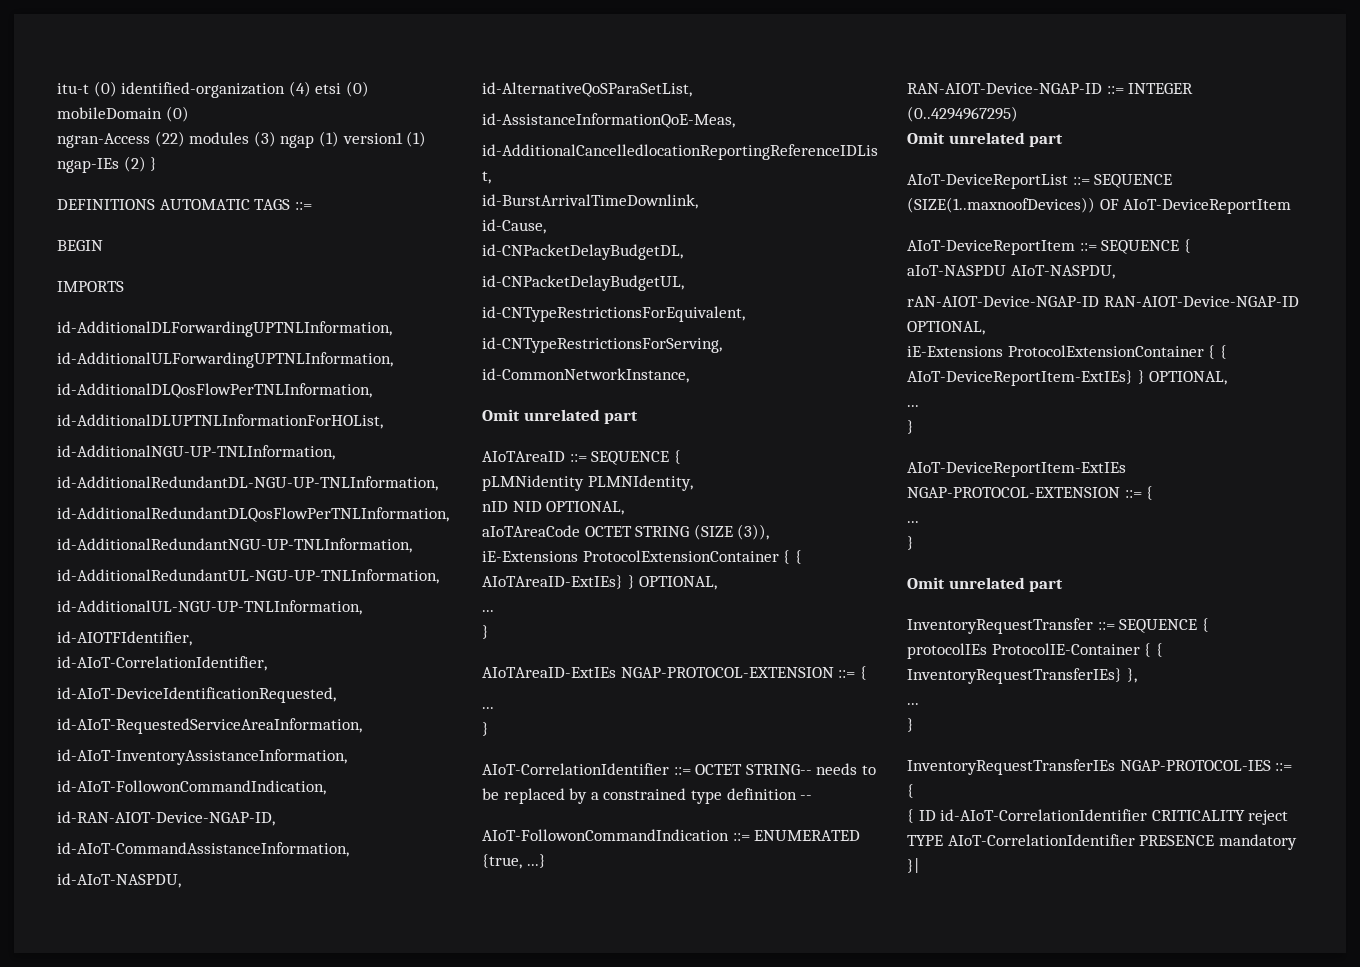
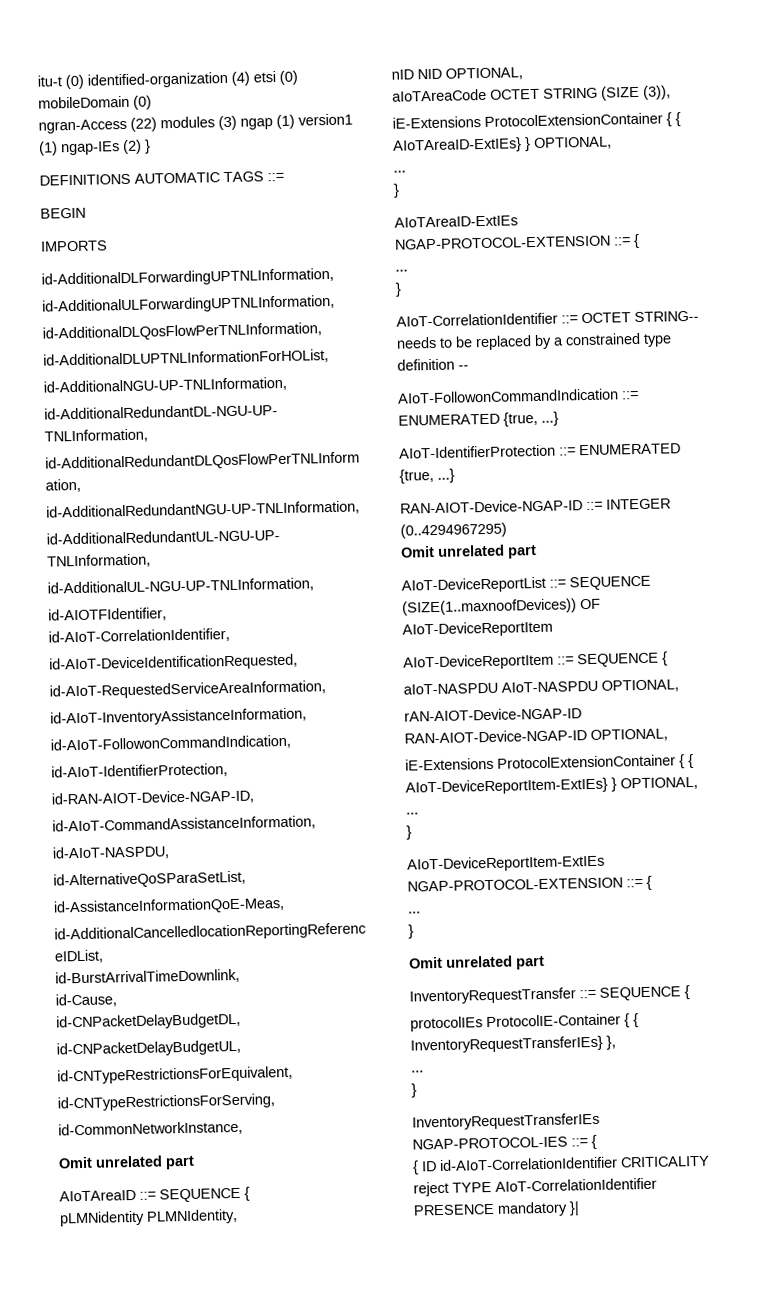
+ id-AIoT-IdentifierProtection,
+ AIoT-IdentifierProtection ::= ENUMERATED {true, ...}
- aIoT-NASPDU AIoT-NASPDU,
+ aIoT-NASPDU AIoT-NASPDU OPTIONAL,

